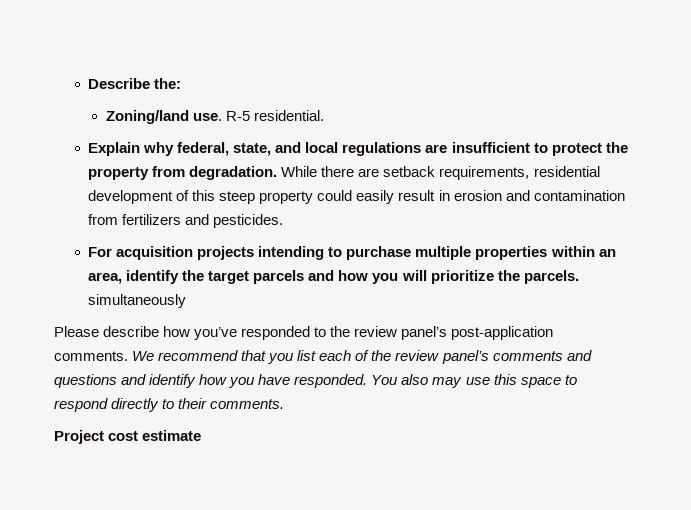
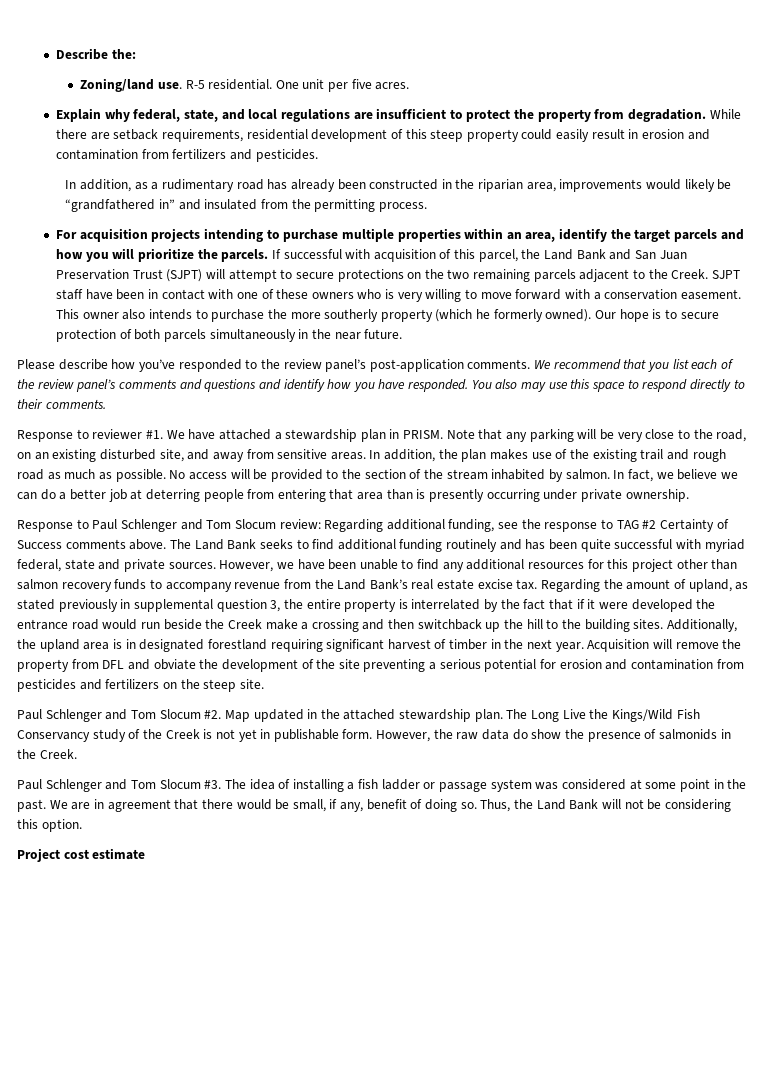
+ One unit per five acres.
+ In addition, as a rudimentary road has already been constructed in the riparian area, improvements would likely be “grandfathered in” and insulated from the permitting process.
- For acquisition projects intending to purchase multiple properties within an area, identify the target parcels and how you will prioritize the parcels. simultaneously
+ For acquisition projects intending to purchase multiple properties within an area, identify the target parcels and how you will prioritize the parcels. If successful with acquisition of this parcel, the Land Bank and San Juan Preservation Trust (SJPT) will attempt to secure protections on the two remaining parcels adjacent to the Creek. SJPT staff have been in contact with one of these owners who is very willing to move forward with a conservation easement. This owner also intends to purchase the more southerly property (which he formerly owned). Our hope is to secure protection of both parcels simultaneously in the near future.
+ Response to reviewer #1. We have attached a stewardship plan in PRISM. Note that any parking will be very close to the road, on an existing disturbed site, and away from sensitive areas. In addition, the plan makes use of the existing trail and rough road as much as possible. No access will be provided to the section of the stream inhabited by salmon. In fact, we believe we can do a better job at deterring people from entering that area than is presently occurring under private ownership.
+ Response to Paul Schlenger and Tom Slocum review: Regarding additional funding, see the response to TAG #2 Certainty of Success comments above. The Land Bank seeks to find additional funding routinely and has been quite successful with myriad federal, state and private sources. However, we have been unable to find any additional resources for this project other than salmon recovery funds to accompany revenue from the Land Bank’s real estate excise tax. Regarding the amount of upland, as stated previously in supplemental question 3, the entire property is interrelated by the fact that if it were developed the entrance road would run beside the Creek make a crossing and then switchback up the hill to the building sites. Additionally, the upland area is in designated forestland requiring significant harvest of timber in the next year. Acquisition will remove the property from DFL and obviate the development of the site preventing a serious potential for erosion and contamination from pesticides and fertilizers on the steep site.
+ Paul Schlenger and Tom Slocum #2. Map updated in the attached stewardship plan. The Long Live the Kings/Wild Fish Conservancy study of the Creek is not yet in publishable form. However, the raw data do show the presence of salmonids in the Creek.
+ Paul Schlenger and Tom Slocum #3. The idea of installing a fish ladder or passage system was considered at some point in the past. We are in agreement that there would be small, if any, benefit of doing so. Thus, the Land Bank will not be considering this option.

